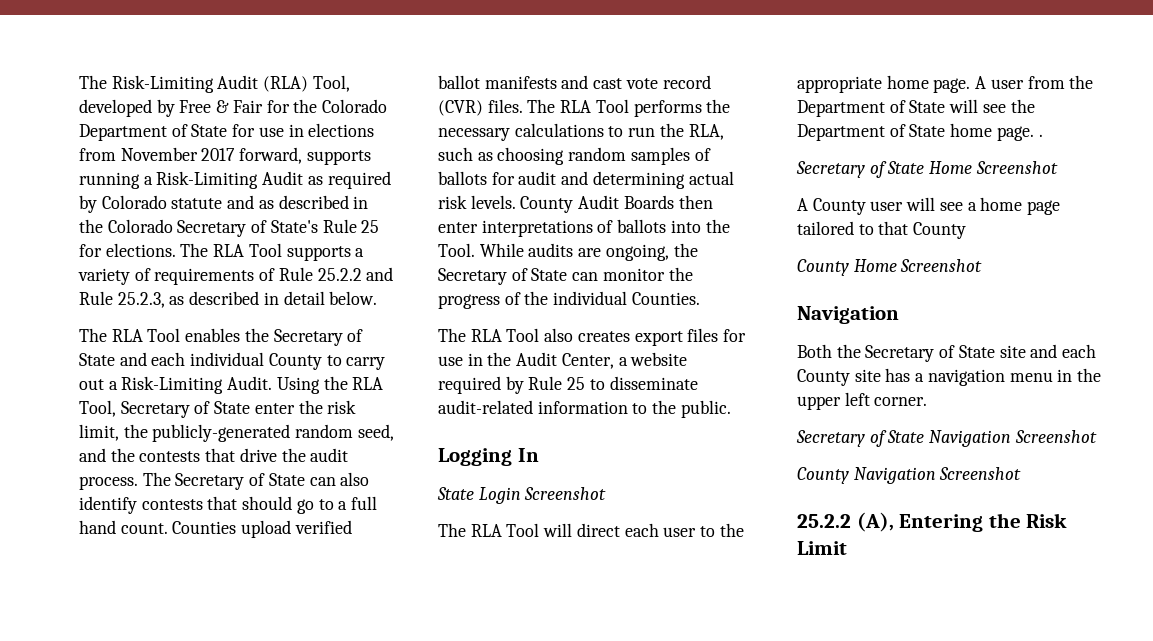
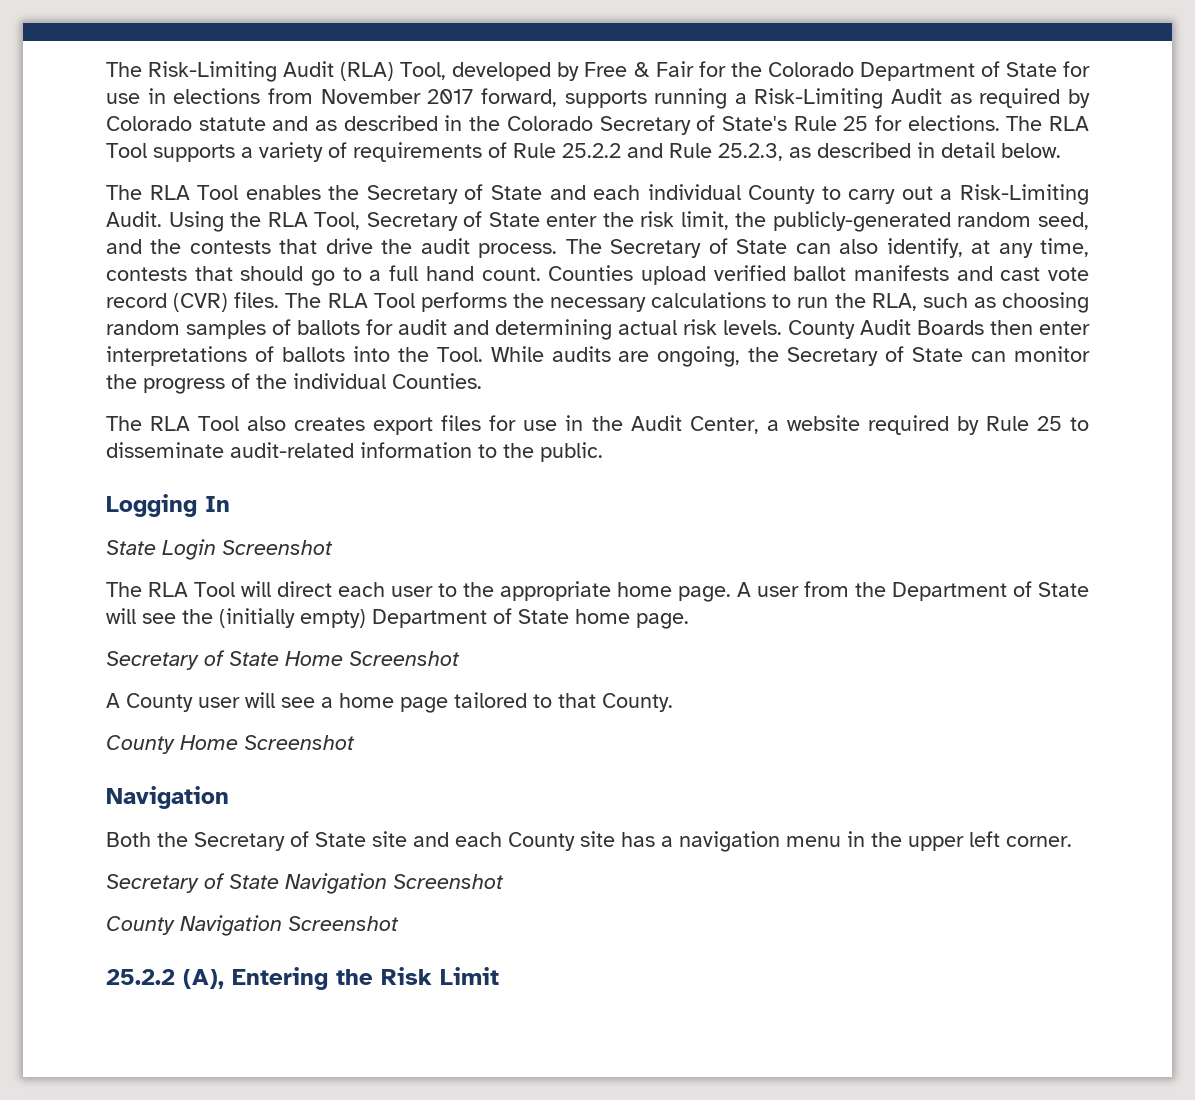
- The Secretary of State can also identify contests that should go to a full hand count.
+ The Secretary of State can also identify, at any time, contests that should go to a full hand count.
- A user from the Department of State will see the Department of State home page. .
+ A user from the Department of State will see the (initially empty) Department of State home page.
- A County user will see a home page tailored to that County
+ A County user will see a home page tailored to that County.

